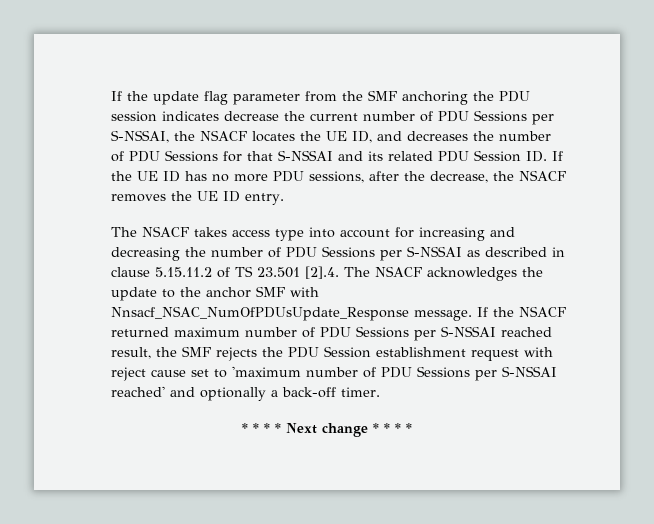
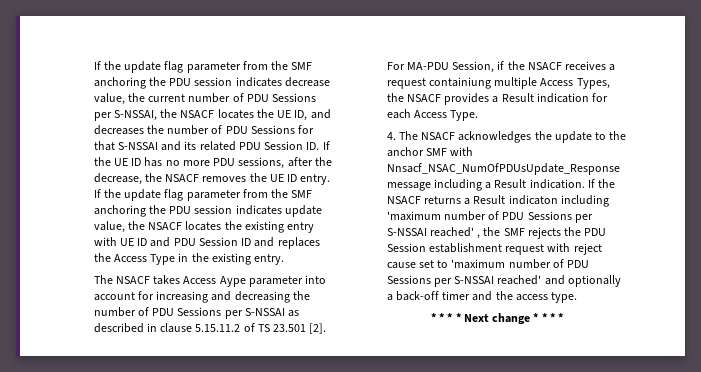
- If the update flag parameter from the SMF anchoring the PDU session indicates decrease the current number of PDU Sessions per S-NSSAI, the NSACF locates the UE ID, and decreases the number of PDU Sessions for that S-NSSAI and its related PDU Session ID. If the UE ID has no more PDU sessions, after the decrease, the NSACF removes the UE ID entry.
+ If the update flag parameter from the SMF anchoring the PDU session indicates decrease value, the current number of PDU Sessions per S-NSSAI, the NSACF locates the UE ID, and decreases the number of PDU Sessions for that S-NSSAI and its related PDU Session ID. If the UE ID has no more PDU sessions, after the decrease, the NSACF removes the UE ID entry. If the update flag parameter from the SMF anchoring the PDU session indicates update value, the NSACF locates the existing entry with UE ID and PDU Session ID and replaces the Access Type in the existing entry.
- The NSACF takes access type into account for increasing and decreasing the number of PDU Sessions per S-NSSAI as described in clause 5.15.11.2 of TS 23.501 [2].4. The NSACF acknowledges the update to the anchor SMF with Nnsacf_NSAC_NumOfPDUsUpdate_Response message. If the NSACF returned maximum number of PDU Sessions per S-NSSAI reached result, the SMF rejects the PDU Session establishment request with reject cause set to 'maximum number of PDU Sessions per S-NSSAI reached' and optionally a back-off timer.
+ The NSACF takes Access Aype parameter into account for increasing and decreasing the number of PDU Sessions per S-NSSAI as described in clause 5.15.11.2 of TS 23.501 [2]. For MA-PDU Session, if the NSACF receives a request containiung multiple Access Types, the NSACF provides a Result indication for each Access Type.
+ 4. The NSACF acknowledges the update to the anchor SMF with Nnsacf_NSAC_NumOfPDUsUpdate_Response message including a Result indication. If the NSACF returns a Result indicaton including 'maximum number of PDU Sessions per S-NSSAI reached' , the SMF rejects the PDU Session establishment request with reject cause set to 'maximum number of PDU Sessions per S-NSSAI reached' and optionally a back-off timer and the access type.

